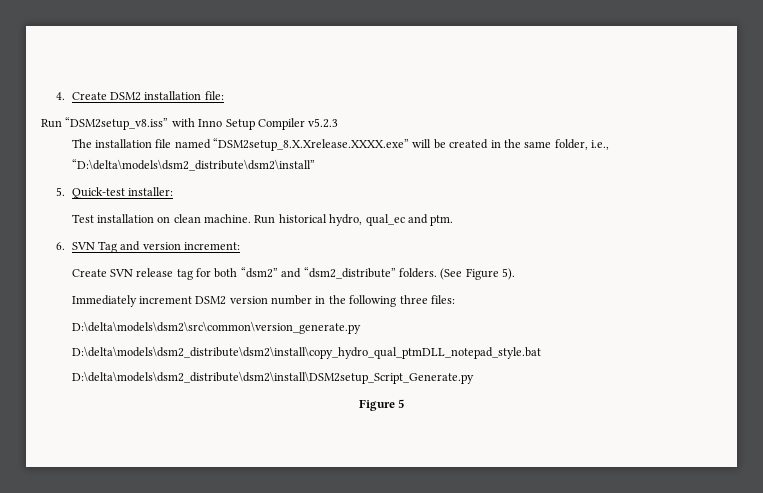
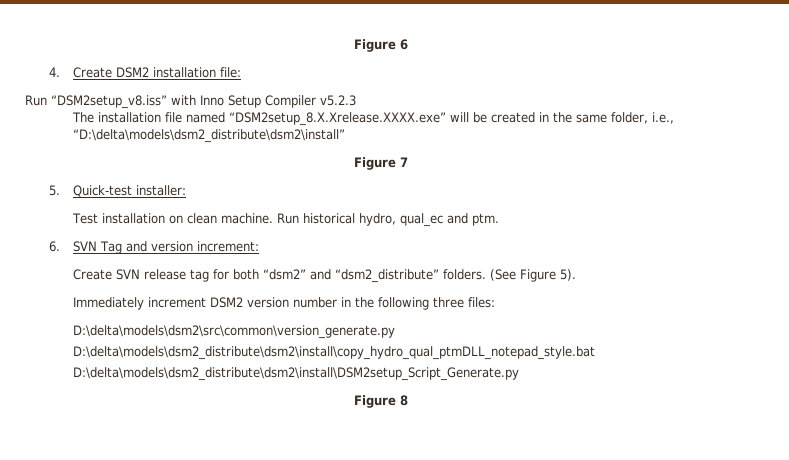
+ Figure 6
+ Figure 7
- Figure 5
+ Figure 8

